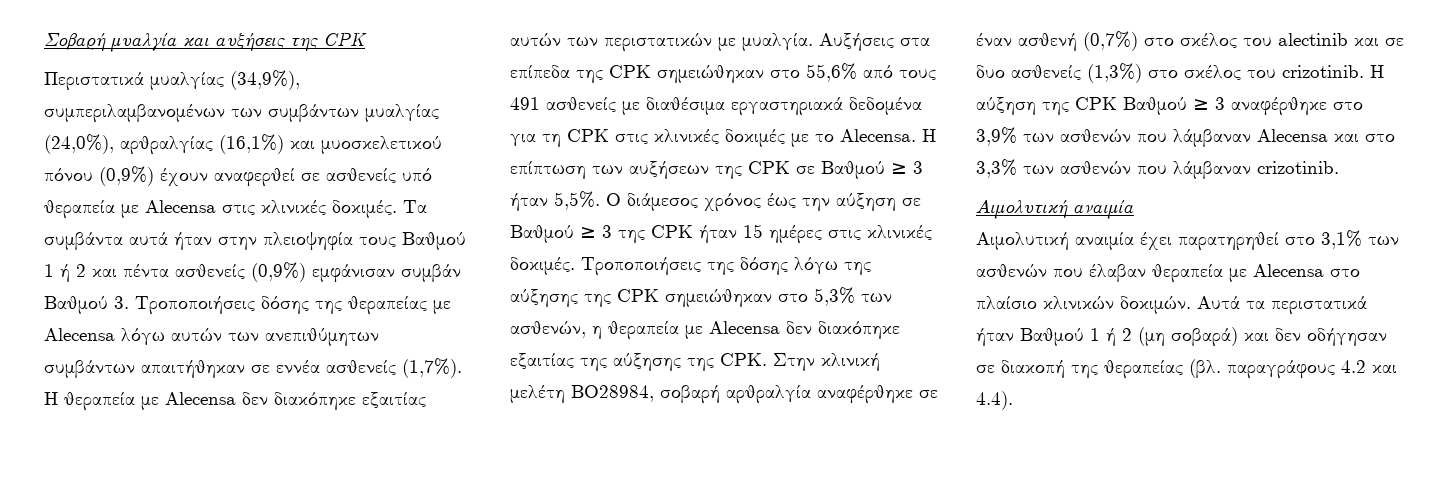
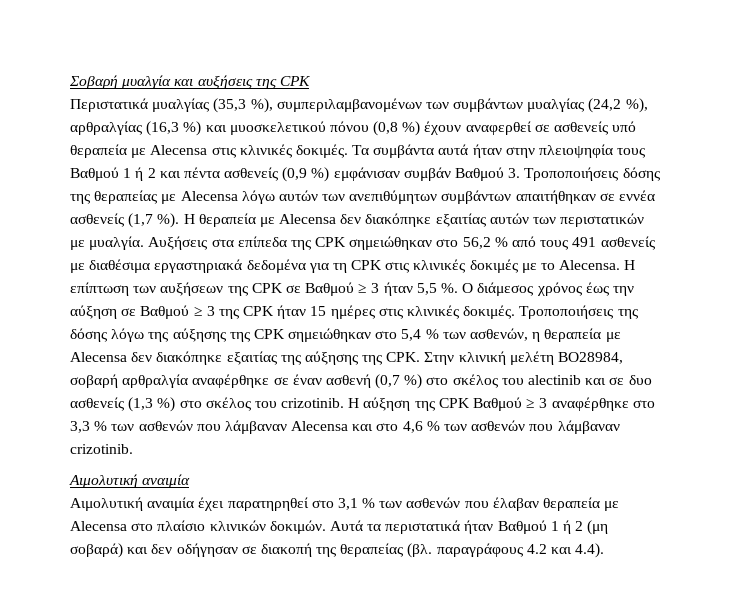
- Περιστατικά μυαλγίας (34,9%), συμπεριλαμβανομένων των συμβάντων μυαλγίας (24,0%), αρθραλγίας (16,1%) και μυοσκελετικού πόνου (0,9%) έχουν αναφερθεί σε ασθενείς υπό θεραπεία με Alecensa στις κλινικές δοκιμές.
+ Περιστατικά μυαλγίας (35,3 %), συμπεριλαμβανομένων των συμβάντων μυαλγίας (24,2 %), αρθραλγίας (16,3 %) και μυοσκελετικού πόνου (0,8 %) έχουν αναφερθεί σε ασθενείς υπό θεραπεία με Alecensa στις κλινικές δοκιμές.
- Τα συμβάντα αυτά ήταν στην πλειοψηφία τους Βαθμού 1 ή 2 και πέντα ασθενείς (0,9%) εμφάνισαν συμβάν Βαθμού 3. Τροποποιήσεις δόσης της θεραπείας με Alecensa λόγω αυτών των ανεπιθύμητων συμβάντων απαιτήθηκαν σε εννέα ασθενείς (1,7%).
+ Τα συμβάντα αυτά ήταν στην πλειοψηφία τους Βαθμού 1 ή 2 και πέντα ασθενείς (0,9 %) εμφάνισαν συμβάν Βαθμού 3. Τροποποιήσεις δόσης της θεραπείας με Alecensa λόγω αυτών των ανεπιθύμητων συμβάντων απαιτήθηκαν σε εννέα ασθενείς (1,7 %).
- Αυξήσεις στα επίπεδα της CPK σημειώθηκαν στο 55,6% από τους 491 ασθενείς με διαθέσιμα εργαστηριακά δεδομένα για τη CPK στις κλινικές δοκιμές με το Alecensa.
+ Αυξήσεις στα επίπεδα της CPK σημειώθηκαν στο 56,2 % από τους 491 ασθενείς με διαθέσιμα εργαστηριακά δεδομένα για τη CPK στις κλινικές δοκιμές με το Alecensa.
- Η επίπτωση των αυξήσεων της CPK σε Βαθμού ≥ 3 ήταν 5,5%.
+ Η επίπτωση των αυξήσεων της CPK σε Βαθμού ≥ 3 ήταν 5,5 %.
- Τροποποιήσεις της δόσης λόγω της αύξησης της CPK σημειώθηκαν στο 5,3% των ασθενών, η θεραπεία με Alecensa δεν διακόπηκε εξαιτίας της αύξησης της CPK. Στην κλινική μελέτη BO28984, σοβαρή αρθραλγία αναφέρθηκε σε έναν ασθενή (0,7%) στο σκέλος του alectinib και σε δυο ασθενείς (1,3%) στο σκέλος του crizotinib.
+ Τροποποιήσεις της δόσης λόγω της αύξησης της CPK σημειώθηκαν στο 5,4 % των ασθενών, η θεραπεία με Alecensa δεν διακόπηκε εξαιτίας της αύξησης της CPK. Στην κλινική μελέτη BO28984, σοβαρή αρθραλγία αναφέρθηκε σε έναν ασθενή (0,7 %) στο σκέλος του alectinib και σε δυο ασθενείς (1,3 %) στο σκέλος του crizotinib.
- Η αύξηση της CPK Βαθμού ≥ 3 αναφέρθηκε στο 3,9% των ασθενών που λάμβαναν Alecensa και στο 3,3% των ασθενών που λάμβαναν crizotinib.
+ Η αύξηση της CPK Βαθμού ≥ 3 αναφέρθηκε στο 3,3 % των ασθενών που λάμβαναν Alecensa και στο 4,6 % των ασθενών που λάμβαναν crizotinib.
- Αιμολυτική αναιμία έχει παρατηρηθεί στο 3,1% των ασθενών που έλαβαν θεραπεία με Alecensa στο πλαίσιο κλινικών δοκιμών.
+ Αιμολυτική αναιμία έχει παρατηρηθεί στο 3,1 % των ασθενών που έλαβαν θεραπεία με Alecensa στο πλαίσιο κλινικών δοκιμών.

